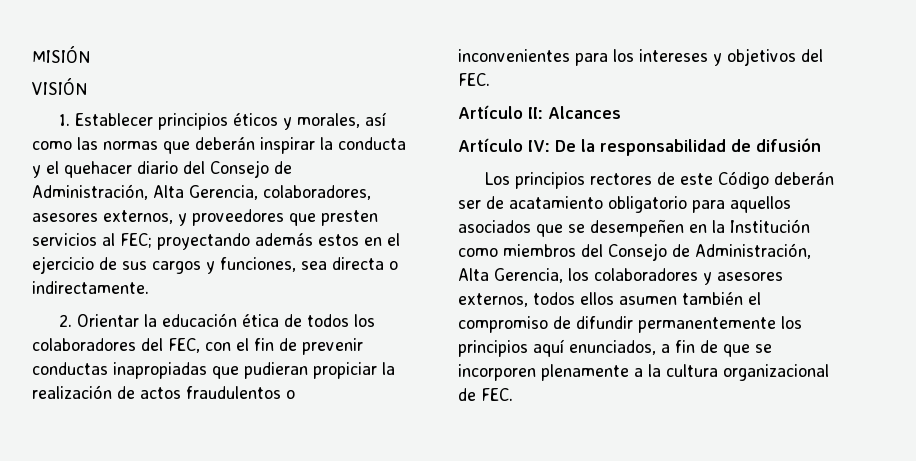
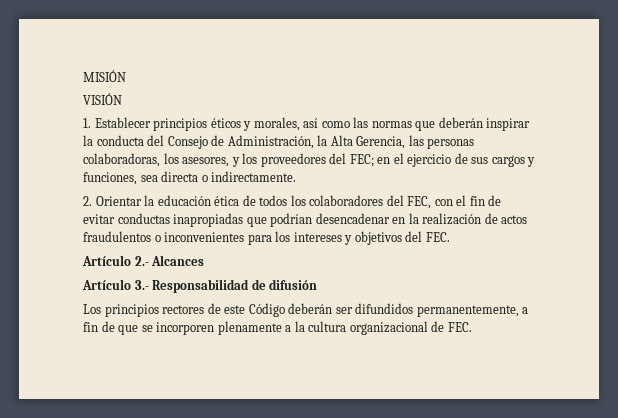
- 1. Establecer principios éticos y morales, así como las normas que deberán inspirar la conducta y el quehacer diario del Consejo de Administración, Alta Gerencia, colaboradores, asesores externos, y proveedores que presten servicios al FEC; proyectando además estos en el ejercicio de sus cargos y funciones, sea directa o indirectamente.
+ 1. Establecer principios éticos y morales, así como las normas que deberán inspirar la conducta del Consejo de Administración, la Alta Gerencia, las personas colaboradoras, los asesores, y los proveedores del FEC; en el ejercicio de sus cargos y funciones, sea directa o indirectamente.
- 2. Orientar la educación ética de todos los colaboradores del FEC, con el fin de prevenir conductas inapropiadas que pudieran propiciar la realización de actos fraudulentos o inconvenientes para los intereses y objetivos del FEC.
+ 2. Orientar la educación ética de todos los colaboradores del FEC, con el fin de evitar conductas inapropiadas que podrían desencadenar en la realización de actos fraudulentos o inconvenientes para los intereses y objetivos del FEC.
- Artículo II: Alcances
+ Artículo 2.- Alcances
- Artículo IV: De la responsabilidad de difusión
+ Artículo 3.- Responsabilidad de difusión
- Los principios rectores de este Código deberán ser de acatamiento obligatorio para aquellos asociados que se desempeñen en la Institución como miembros del Consejo de Administración, Alta Gerencia, los colaboradores y asesores externos, todos ellos asumen también el compromiso de difundir permanentemente los principios aquí enunciados, a fin de que se incorporen plenamente a la cultura organizacional de FEC.
+ Los principios rectores de este Código deberán ser difundidos permanentemente, a fin de que se incorporen plenamente a la cultura organizacional de FEC.

